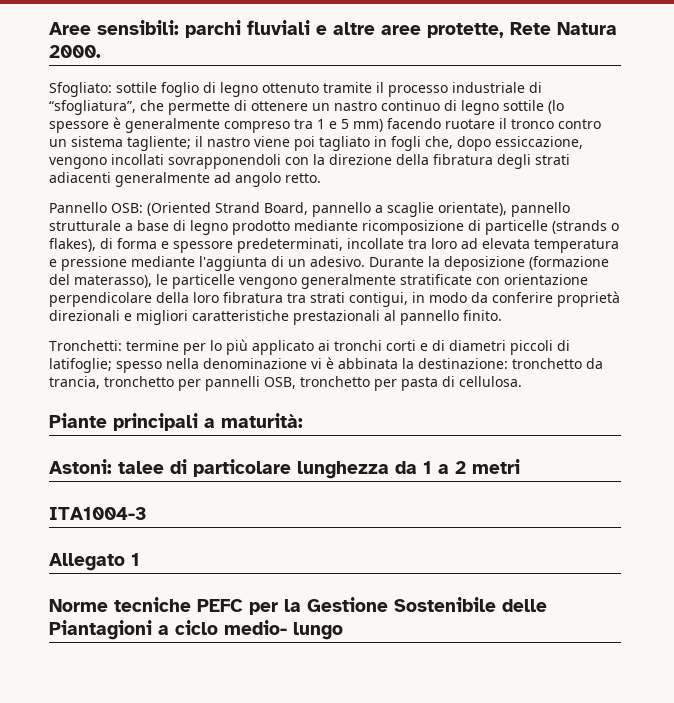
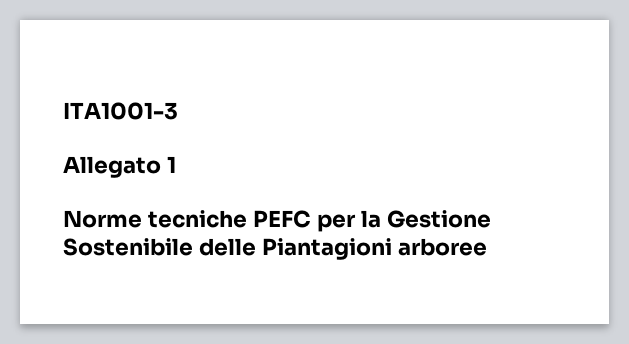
- Aree sensibili: parchi fluviali e altre aree protette, Rete Natura 2000.
- Sfogliato: sottile foglio di legno ottenuto tramite il processo industriale di “sfogliatura”, che permette di ottenere un nastro continuo di legno sottile (lo spessore è generalmente compreso tra 1 e 5 mm) facendo ruotare il tronco contro un sistema tagliente; il nastro viene poi tagliato in fogli che, dopo essiccazione, vengono incollati sovrapponendoli con la direzione della fibratura degli strati adiacenti generalmente ad angolo retto.
- Pannello OSB: (Oriented Strand Board, pannello a scaglie orientate), pannello strutturale a base di legno prodotto mediante ricomposizione di particelle (strands o flakes), di forma e spessore predeterminati, incollate tra loro ad elevata temperatura e pressione mediante l'aggiunta di un adesivo. Durante la deposizione (formazione del materasso), le particelle vengono generalmente stratificate con orientazione perpendicolare della loro fibratura tra strati contigui, in modo da conferire proprietà direzionali e migliori caratteristiche prestazionali al pannello finito.
- Tronchetti: termine per lo più applicato ai tronchi corti e di diametri piccoli di latifoglie; spesso nella denominazione vi è abbinata la destinazione: tronchetto da trancia, tronchetto per pannelli OSB, tronchetto per pasta di cellulosa.
- Piante principali a maturità:
- Astoni: talee di particolare lunghezza da 1 a 2 metri
- ITA1004-3
+ ITA1001-3
- Norme tecniche PEFC per la Gestione Sostenibile delle Piantagioni a ciclo medio- lungo
+ Norme tecniche PEFC per la Gestione Sostenibile delle Piantagioni arboree

